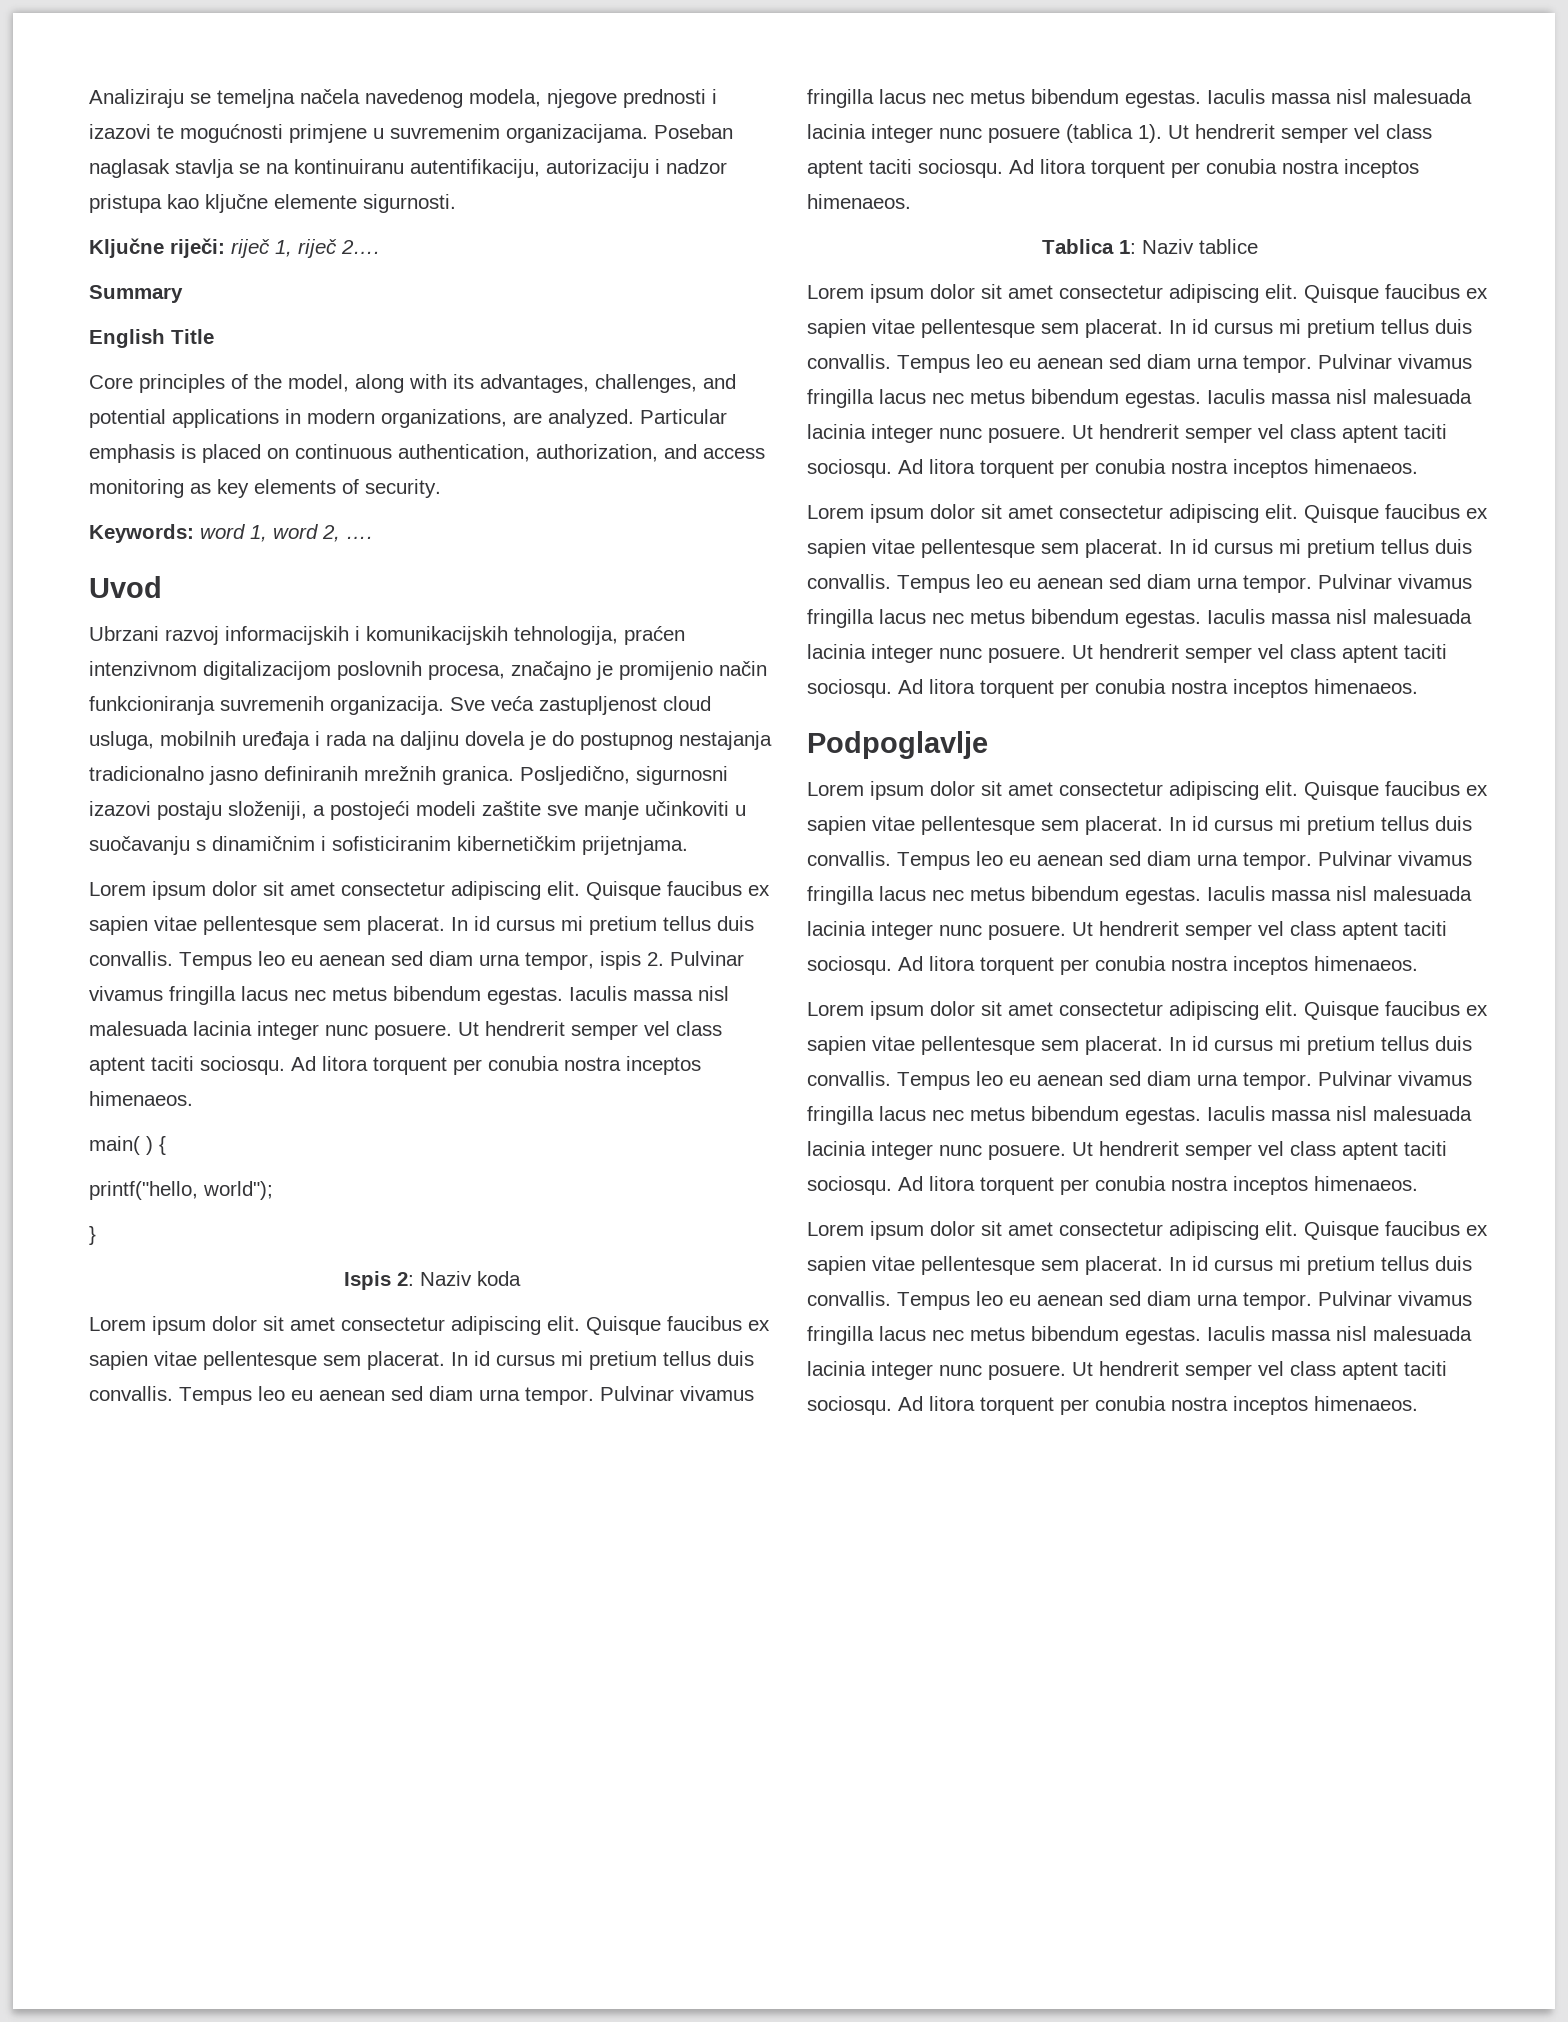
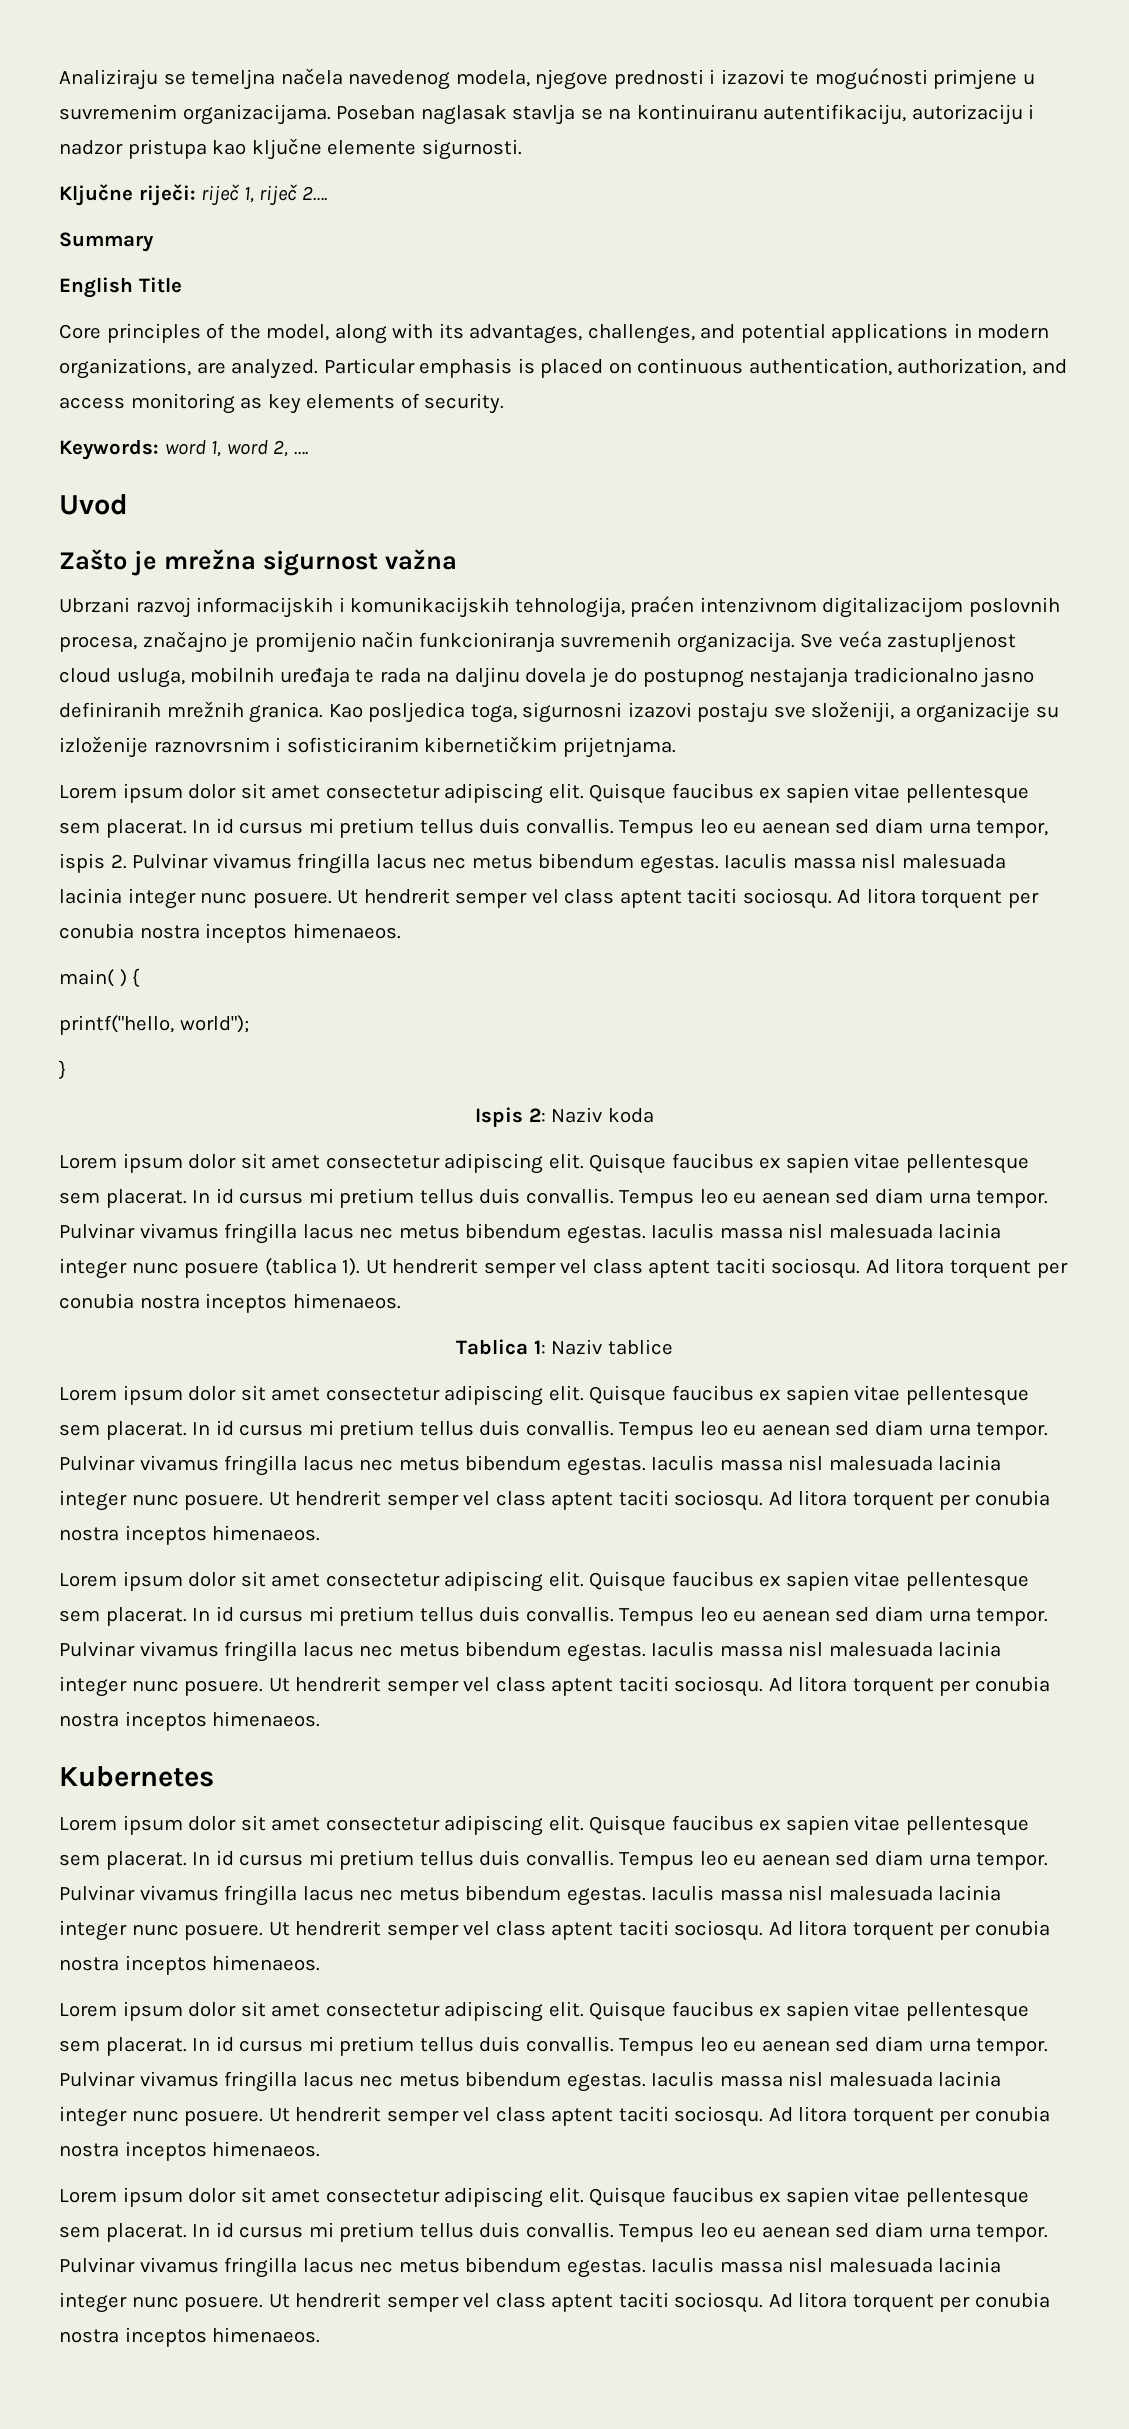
+ Zašto je mrežna sigurnost važna
- Sve veća zastupljenost cloud usluga, mobilnih uređaja i rada na daljinu dovela je do postupnog nestajanja tradicionalno jasno definiranih mrežnih granica.
+ Sve veća zastupljenost cloud usluga, mobilnih uređaja te rada na daljinu dovela je do postupnog nestajanja tradicionalno jasno definiranih mrežnih granica.
- Posljedično, sigurnosni izazovi postaju složeniji, a postojeći modeli zaštite sve manje učinkoviti u suočavanju s dinamičnim i sofisticiranim kibernetičkim prijetnjama.
+ Kao posljedica toga, sigurnosni izazovi postaju sve složeniji, a organizacije su izloženije raznovrsnim i sofisticiranim kibernetičkim prijetnjama.
- Podpoglavlje
+ Kubernetes

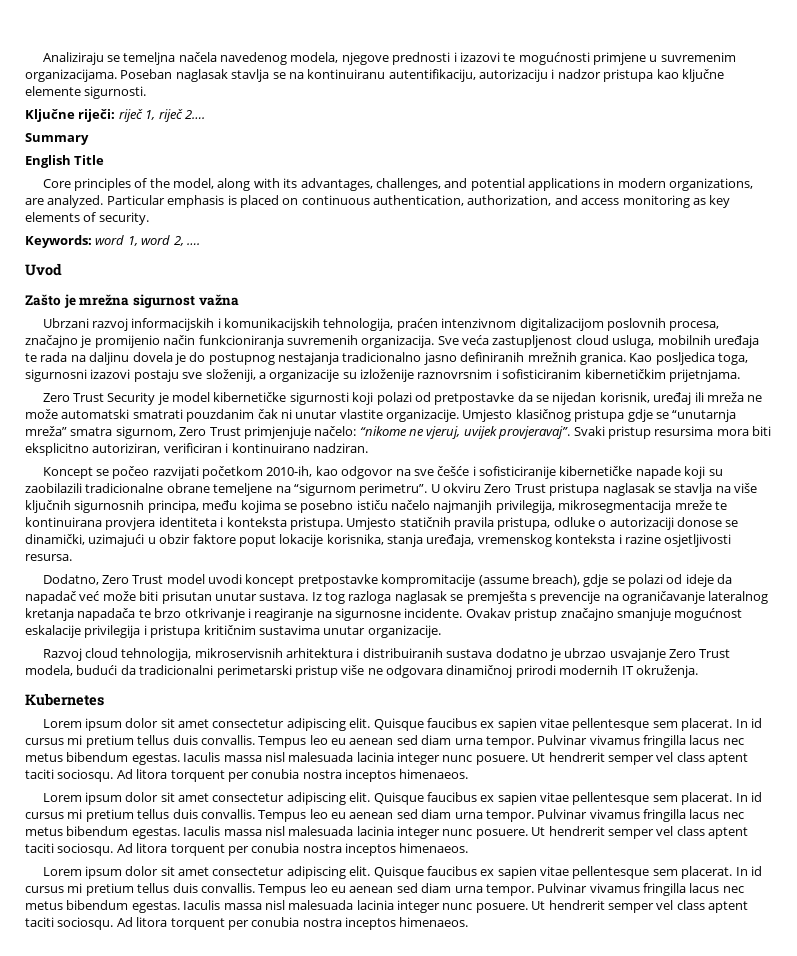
- Lorem ipsum dolor sit amet consectetur adipiscing elit. Quisque faucibus ex sapien vitae pellentesque sem placerat. In id cursus mi pretium tellus duis convallis. Tempus leo eu aenean sed diam urna tempor, ispis 2. Pulvinar vivamus fringilla lacus nec metus bibendum egestas. Iaculis massa nisl malesuada lacinia integer nunc posuere. Ut hendrerit semper vel class aptent taciti sociosqu. Ad litora torquent per conubia nostra inceptos himenaeos.
- main( ) {
- printf("hello, world");
- }
- Ispis 2: Naziv koda
- Lorem ipsum dolor sit amet consectetur adipiscing elit. Quisque faucibus ex sapien vitae pellentesque sem placerat. In id cursus mi pretium tellus duis convallis. Tempus leo eu aenean sed diam urna tempor. Pulvinar vivamus fringilla lacus nec metus bibendum egestas. Iaculis massa nisl malesuada lacinia integer nunc posuere (tablica 1). Ut hendrerit semper vel class aptent taciti sociosqu. Ad litora torquent per conubia nostra inceptos himenaeos.
- Tablica 1: Naziv tablice
- Lorem ipsum dolor sit amet consectetur adipiscing elit. Quisque faucibus ex sapien vitae pellentesque sem placerat. In id cursus mi pretium tellus duis convallis. Tempus leo eu aenean sed diam urna tempor. Pulvinar vivamus fringilla lacus nec metus bibendum egestas. Iaculis massa nisl malesuada lacinia integer nunc posuere. Ut hendrerit semper vel class aptent taciti sociosqu. Ad litora torquent per conubia nostra inceptos himenaeos.
- Lorem ipsum dolor sit amet consectetur adipiscing elit. Quisque faucibus ex sapien vitae pellentesque sem placerat. In id cursus mi pretium tellus duis convallis. Tempus leo eu aenean sed diam urna tempor. Pulvinar vivamus fringilla lacus nec metus bibendum egestas. Iaculis massa nisl malesuada lacinia integer nunc posuere. Ut hendrerit semper vel class aptent taciti sociosqu. Ad litora torquent per conubia nostra inceptos himenaeos.
+ Zero Trust Security je model kibernetičke sigurnosti koji polazi od pretpostavke da se nijedan korisnik, uređaj ili mreža ne može automatski smatrati pouzdanim čak ni unutar vlastite organizacije. Umjesto klasičnog pristupa gdje se “unutarnja mreža” smatra sigurnom, Zero Trust primjenjuje načelo: “nikome ne vjeruj, uvijek provjeravaj”. Svaki pristup resursima mora biti eksplicitno autoriziran, verificiran i kontinuirano nadziran.
+ Koncept se počeo razvijati početkom 2010-ih, kao odgovor na sve češće i sofisticiranije kibernetičke napade koji su zaobilazili tradicionalne obrane temeljene na “sigurnom perimetru”. U okviru Zero Trust pristupa naglasak se stavlja na više ključnih sigurnosnih principa, među kojima se posebno ističu načelo najmanjih privilegija, mikrosegmentacija mreže te kontinuirana provjera identiteta i konteksta pristupa. Umjesto statičnih pravila pristupa, odluke o autorizaciji donose se dinamički, uzimajući u obzir faktore poput lokacije korisnika, stanja uređaja, vremenskog konteksta i razine osjetljivosti resursa.
+ Dodatno, Zero Trust model uvodi koncept pretpostavke kompromitacije (assume breach), gdje se polazi od ideje da napadač već može biti prisutan unutar sustava. Iz tog razloga naglasak se premješta s prevencije na ograničavanje lateralnog kretanja napadača te brzo otkrivanje i reagiranje na sigurnosne incidente. Ovakav pristup značajno smanjuje mogućnost eskalacije privilegija i pristupa kritičnim sustavima unutar organizacije.
+ Razvoj cloud tehnologija, mikroservisnih arhitektura i distribuiranih sustava dodatno je ubrzao usvajanje Zero Trust modela, budući da tradicionalni perimetarski pristup više ne odgovara dinamičnoj prirodi modernih IT okruženja.

